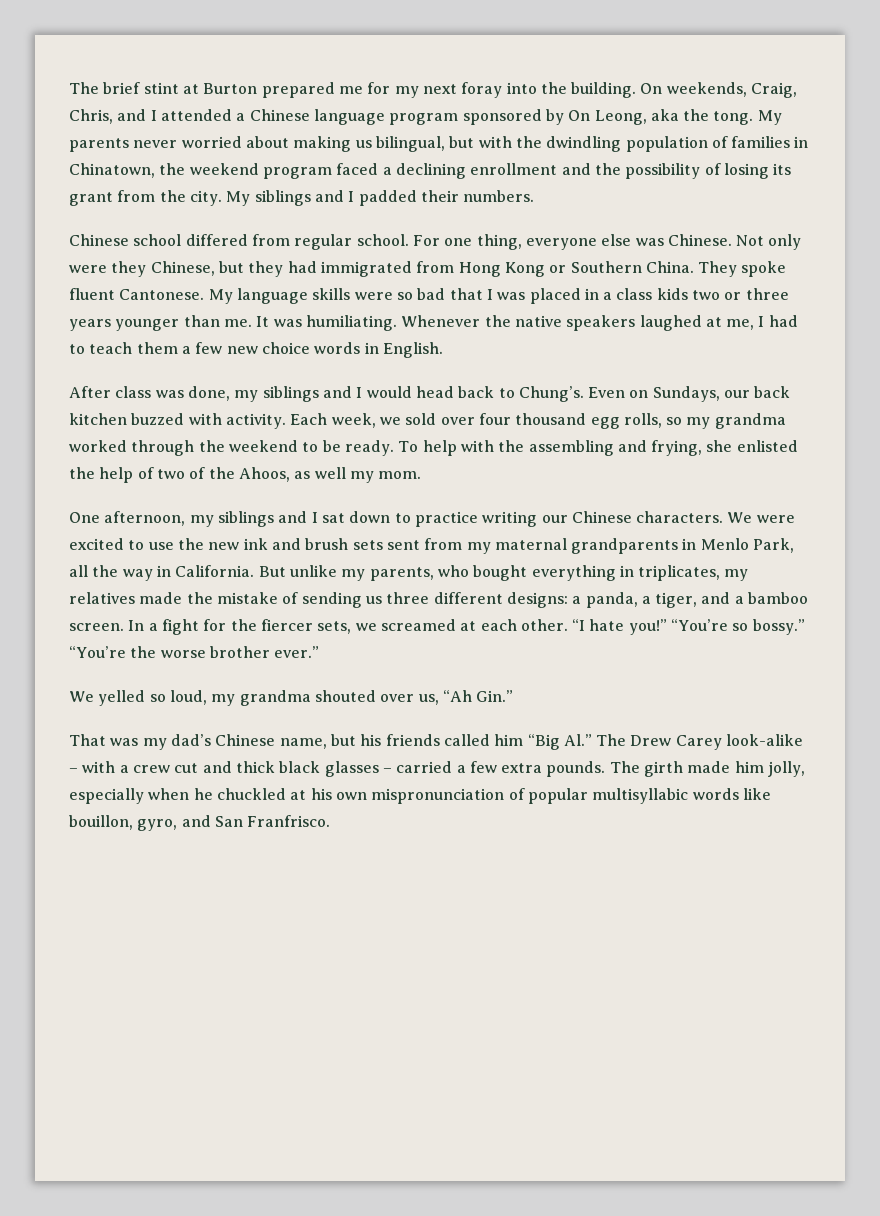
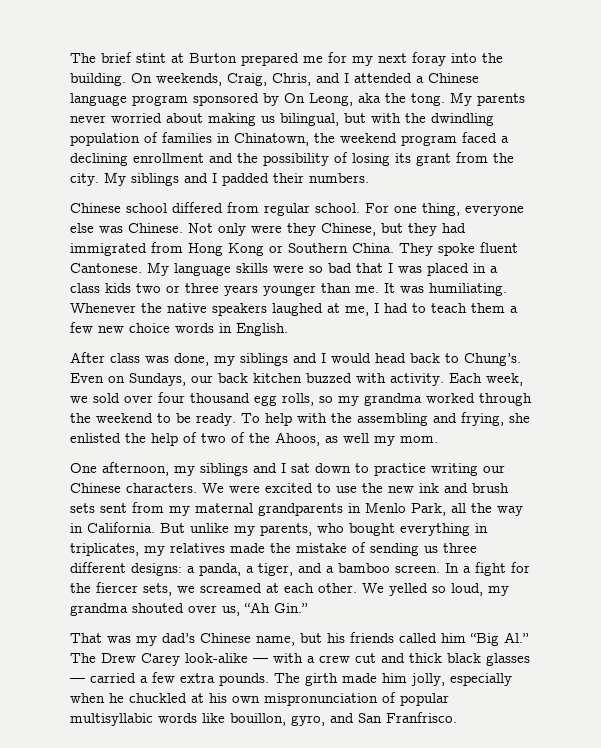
- In a fight for the fiercer sets, we screamed at each other. “I hate you!” “You’re so bossy.” “You’re the worse brother ever.”
- We yelled so loud, my grandma shouted over us, “Ah Gin.”
+ In a fight for the fiercer sets, we screamed at each other. We yelled so loud, my grandma shouted over us, “Ah Gin.”
- That was my dad’s Chinese name, but his friends called him “Big Al.” The Drew Carey look-alike – with a crew cut and thick black glasses – carried a few extra pounds.
+ That was my dad’s Chinese name, but his friends called him “Big Al.” The Drew Carey look-alike — with a crew cut and thick black glasses — carried a few extra pounds.

